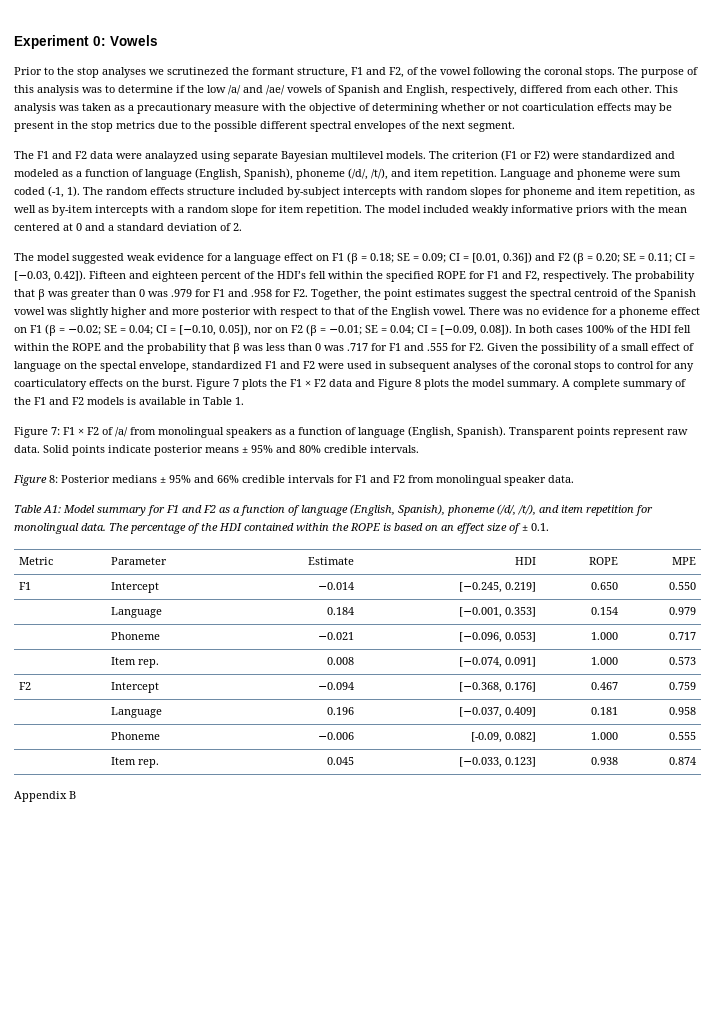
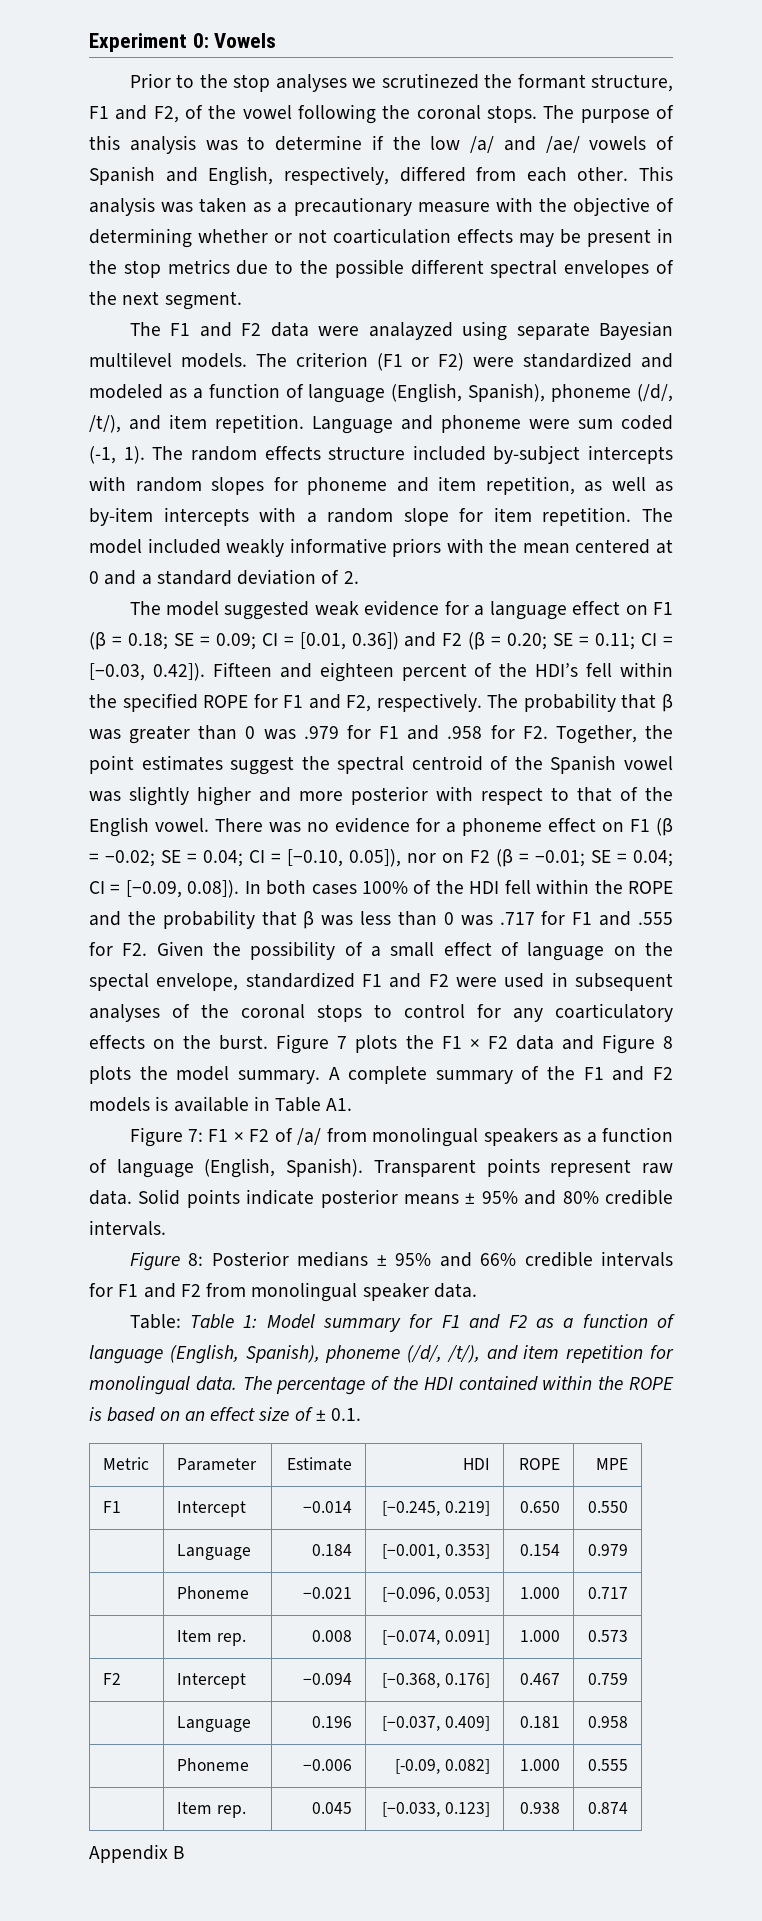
- A complete summary of the F1 and F2 models is available in Table 1.
+ A complete summary of the F1 and F2 models is available in Table A1.
- Table A1: Model summary for F1 and F2 as a function of language (English, Spanish), phoneme (/d/, /t/), and item repetition for monolingual data.
+ Table: Table 1: Model summary for F1 and F2 as a function of language (English, Spanish), phoneme (/d/, /t/), and item repetition for monolingual data.

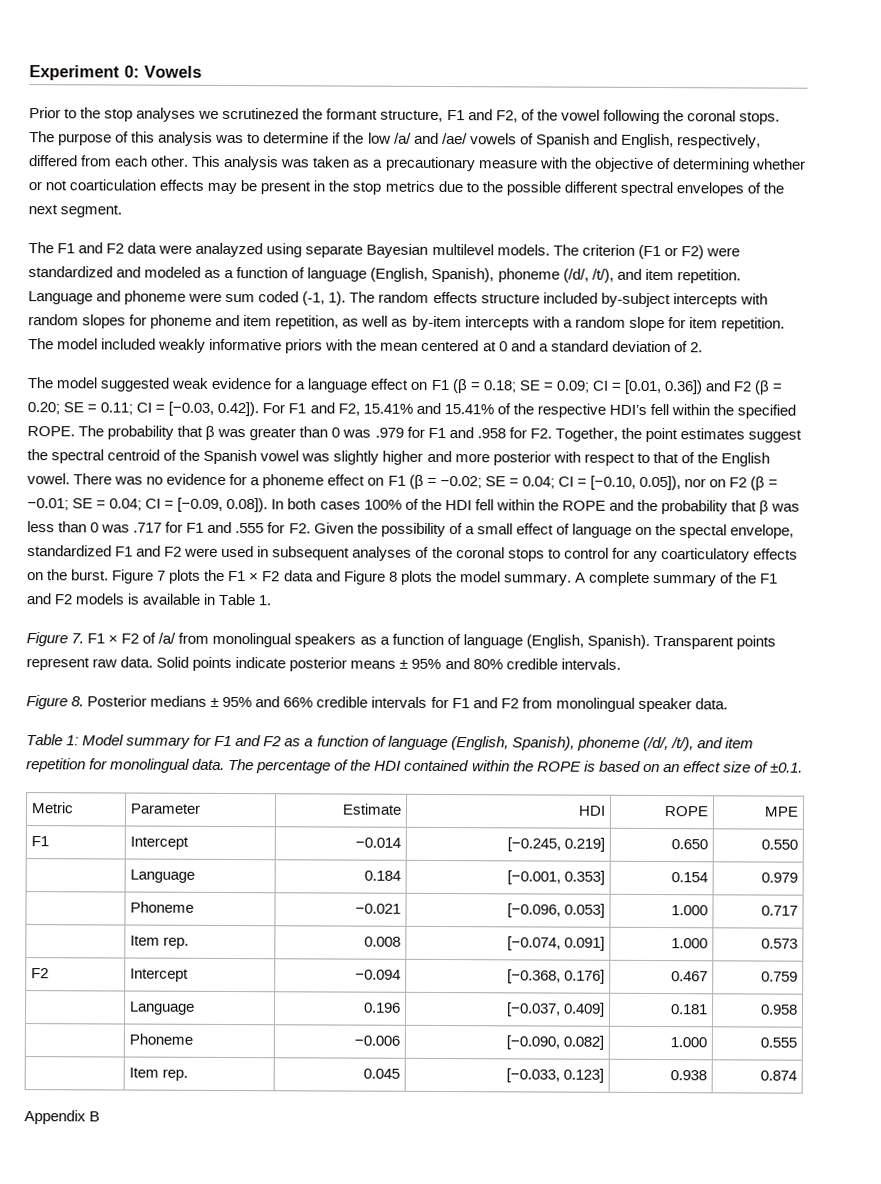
- The model suggested weak evidence for a language effect on F1 (β = 0.18; SE = 0.09; CI = [0.01, 0.36]) and F2 (β = 0.20; SE = 0.11; CI = [−0.03, 0.42]). Fifteen and eighteen percent of the HDI’s fell within the specified ROPE for F1 and F2, respectively.
+ The model suggested weak evidence for a language effect on F1 (β = 0.18; SE = 0.09; CI = [0.01, 0.36]) and F2 (β = 0.20; SE = 0.11; CI = [−0.03, 0.42]). For F1 and F2, 15.41% and 15.41% of the respective HDI’s fell within the specified ROPE.
- A complete summary of the F1 and F2 models is available in Table A1.
- Figure 7: F1 × F2 of /a/ from monolingual speakers as a function of language (English, Spanish).
+ A complete summary of the F1 and F2 models is available in Table 1.
+ Figure 7. F1 × F2 of /a/ from monolingual speakers as a function of language (English, Spanish).
- Figure 8: Posterior medians ± 95% and 66% credible intervals for F1 and F2 from monolingual speaker data.
+ Figure 8. Posterior medians ± 95% and 66% credible intervals for F1 and F2 from monolingual speaker data.
- Table: Table 1: Model summary for F1 and F2 as a function of language (English, Spanish), phoneme (/d/, /t/), and item repetition for monolingual data.
+ Table 1: Model summary for F1 and F2 as a function of language (English, Spanish), phoneme (/d/, /t/), and item repetition for monolingual data.
- The percentage of the HDI contained within the ROPE is based on an effect size of ± 0.1.
+ The percentage of the HDI contained within the ROPE is based on an effect size of ±0.1.
- | Phoneme | −0.006 | [-0.09, 0.082] | 1.000 | 0.555
+ | Phoneme | −0.006 | [−0.090, 0.082] | 1.000 | 0.555

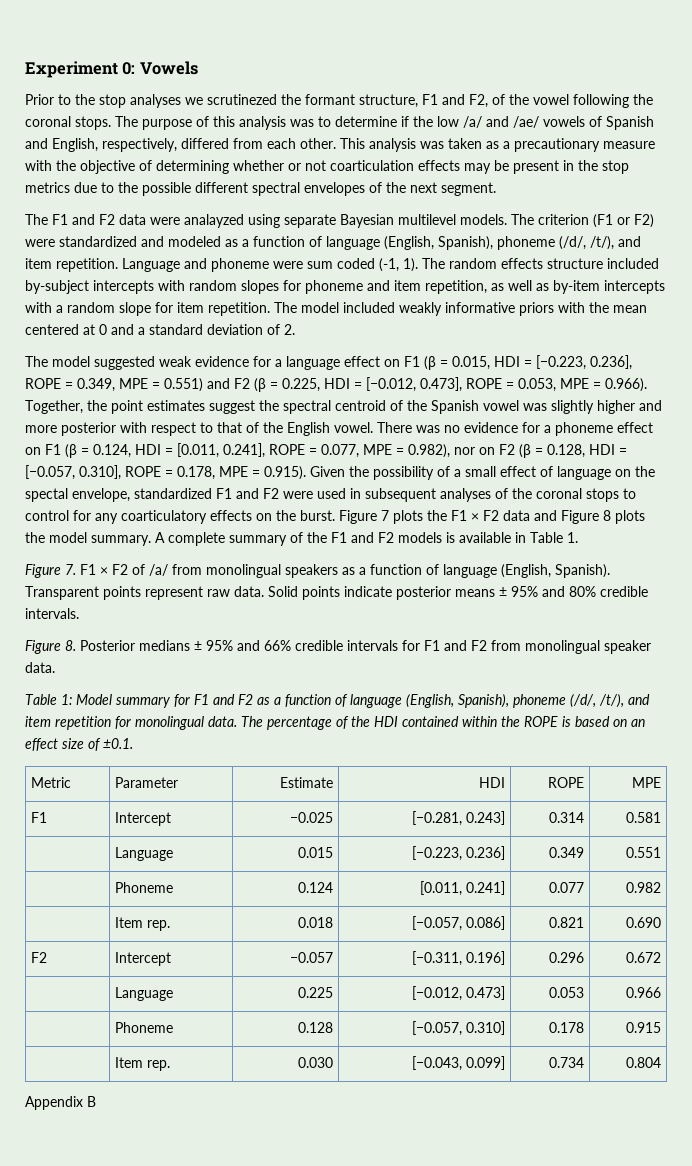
- The model suggested weak evidence for a language effect on F1 (β = 0.18; SE = 0.09; CI = [0.01, 0.36]) and F2 (β = 0.20; SE = 0.11; CI = [−0.03, 0.42]). For F1 and F2, 15.41% and 15.41% of the respective HDI’s fell within the specified ROPE. The probability that β was greater than 0 was .979 for F1 and .958 for F2. Together, the point estimates suggest the spectral centroid of the Spanish vowel was slightly higher and more posterior with respect to that of the English vowel.
+ The model suggested weak evidence for a language effect on F1 (β = 0.015, HDI = [−0.223, 0.236], ROPE = 0.349, MPE = 0.551) and F2 (β = 0.225, HDI = [−0.012, 0.473], ROPE = 0.053, MPE = 0.966). Together, the point estimates suggest the spectral centroid of the Spanish vowel was slightly higher and more posterior with respect to that of the English vowel.
- There was no evidence for a phoneme effect on F1 (β = −0.02; SE = 0.04; CI = [−0.10, 0.05]), nor on F2 (β = −0.01; SE = 0.04; CI = [−0.09, 0.08]). In both cases 100% of the HDI fell within the ROPE and the probability that β was less than 0 was .717 for F1 and .555 for F2. Given the possibility of a small effect of language on the spectal envelope, standardized F1 and F2 were used in subsequent analyses of the coronal stops to control for any coarticulatory effects on the burst.
+ There was no evidence for a phoneme effect on F1 (β = 0.124, HDI = [0.011, 0.241], ROPE = 0.077, MPE = 0.982), nor on F2 (β = 0.128, HDI = [−0.057, 0.310], ROPE = 0.178, MPE = 0.915). Given the possibility of a small effect of language on the spectal envelope, standardized F1 and F2 were used in subsequent analyses of the coronal stops to control for any coarticulatory effects on the burst.
- F1 | Intercept | −0.014 | [−0.245, 0.219] | 0.650 | 0.550
- | Language | 0.184 | [−0.001, 0.353] | 0.154 | 0.979
- | Phoneme | −0.021 | [−0.096, 0.053] | 1.000 | 0.717
- | Item rep. | 0.008 | [−0.074, 0.091] | 1.000 | 0.573
- F2 | Intercept | −0.094 | [−0.368, 0.176] | 0.467 | 0.759
- | Language | 0.196 | [−0.037, 0.409] | 0.181 | 0.958
- | Phoneme | −0.006 | [−0.090, 0.082] | 1.000 | 0.555
- | Item rep. | 0.045 | [−0.033, 0.123] | 0.938 | 0.874
+ F1 | Intercept | −0.025 | [−0.281, 0.243] | 0.314 | 0.581
+ | Language | 0.015 | [−0.223, 0.236] | 0.349 | 0.551
+ | Phoneme | 0.124 | [0.011, 0.241] | 0.077 | 0.982
+ | Item rep. | 0.018 | [−0.057, 0.086] | 0.821 | 0.690
+ F2 | Intercept | −0.057 | [−0.311, 0.196] | 0.296 | 0.672
+ | Language | 0.225 | [−0.012, 0.473] | 0.053 | 0.966
+ | Phoneme | 0.128 | [−0.057, 0.310] | 0.178 | 0.915
+ | Item rep. | 0.030 | [−0.043, 0.099] | 0.734 | 0.804

